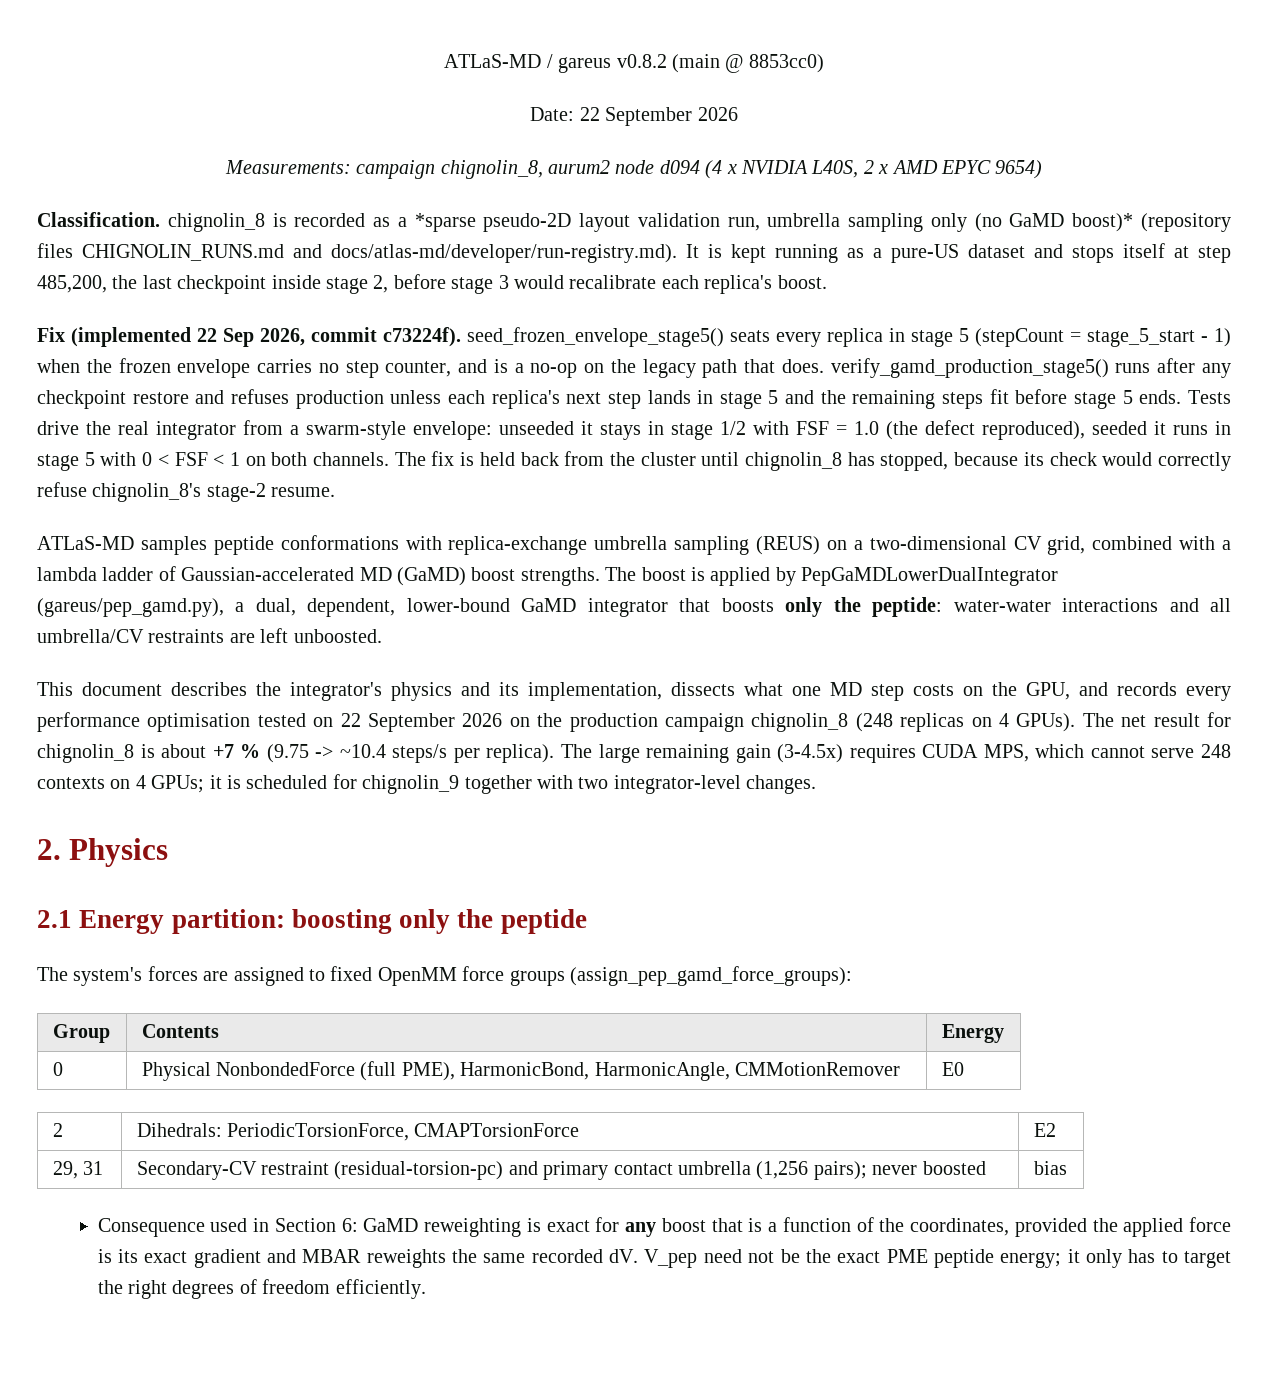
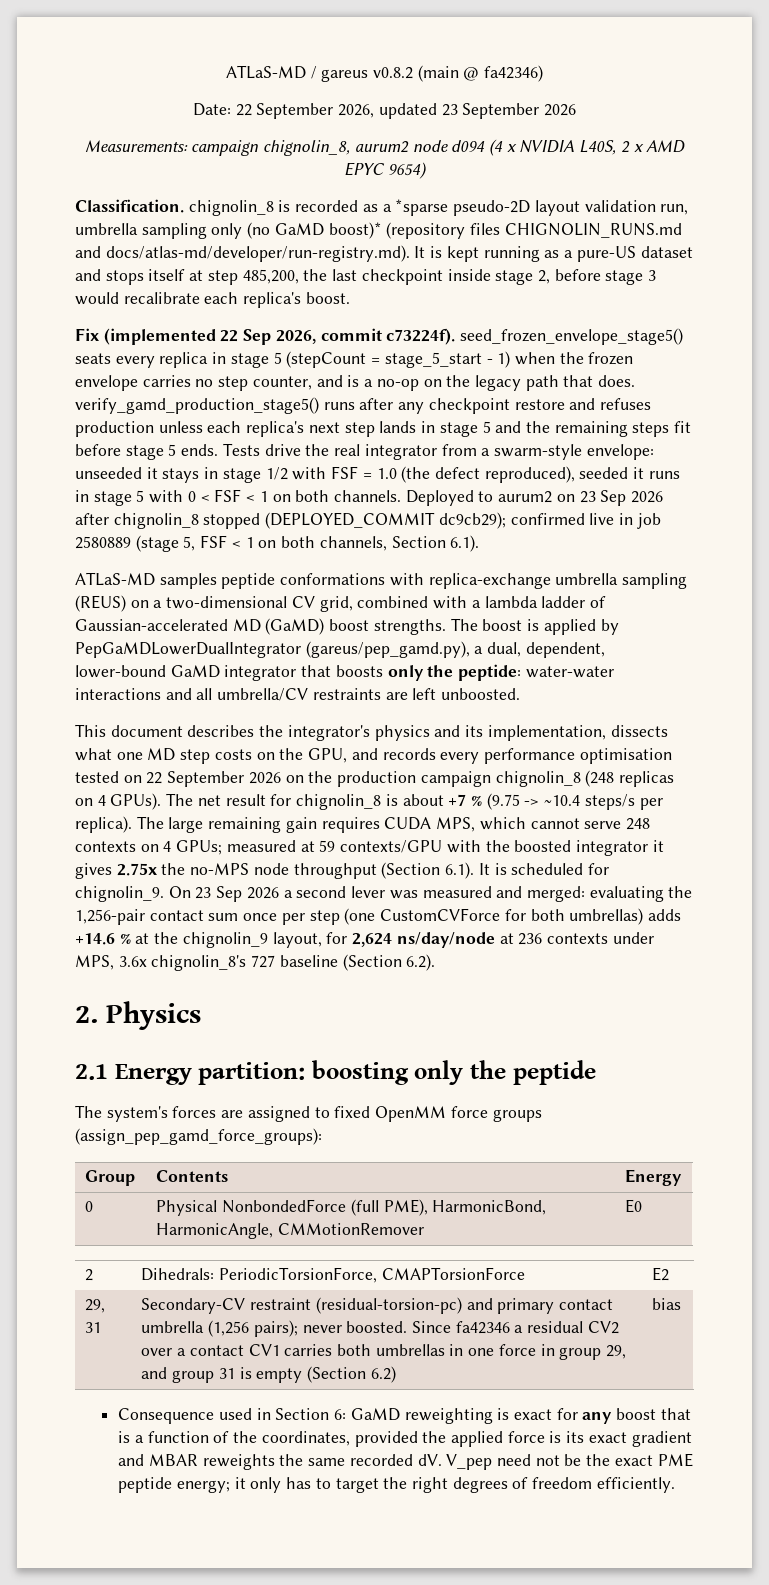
- ATLaS-MD / gareus v0.8.2 (main @ 8853cc0)
+ ATLaS-MD / gareus v0.8.2 (main @ fa42346)
- Date: 22 September 2026
+ Date: 22 September 2026, updated 23 September 2026
- The fix is held back from the cluster until chignolin_8 has stopped, because its check would correctly refuse chignolin_8's stage-2 resume.
+ Deployed to aurum2 on 23 Sep 2026 after chignolin_8 stopped (DEPLOYED_COMMIT dc9cb29); confirmed live in job 2580889 (stage 5, FSF < 1 on both channels, Section 6.1).
- The large remaining gain (3-4.5x) requires CUDA MPS, which cannot serve 248 contexts on 4 GPUs; it is scheduled for chignolin_9 together with two integrator-level changes.
+ The large remaining gain requires CUDA MPS, which cannot serve 248 contexts on 4 GPUs; measured at 59 contexts/GPU with the boosted integrator it gives 2.75x the no-MPS node throughput (Section 6.1). It is scheduled for chignolin_9. On 23 Sep 2026 a second lever was measured and merged: evaluating the 1,256-pair contact sum once per step (one CustomCVForce for both umbrellas) adds +14.6 % at the chignolin_9 layout, for 2,624 ns/day/node at 236 contexts under MPS, 3.6x chignolin_8's 727 baseline (Section 6.2).
- 29, 31 | Secondary-CV restraint (residual-torsion-pc) and primary contact umbrella (1,256 pairs); never boosted | bias
+ 29, 31 | Secondary-CV restraint (residual-torsion-pc) and primary contact umbrella (1,256 pairs); never boosted. Since fa42346 a residual CV2 over a contact CV1 carries both umbrellas in one force in group 29, and group 31 is empty (Section 6.2) | bias

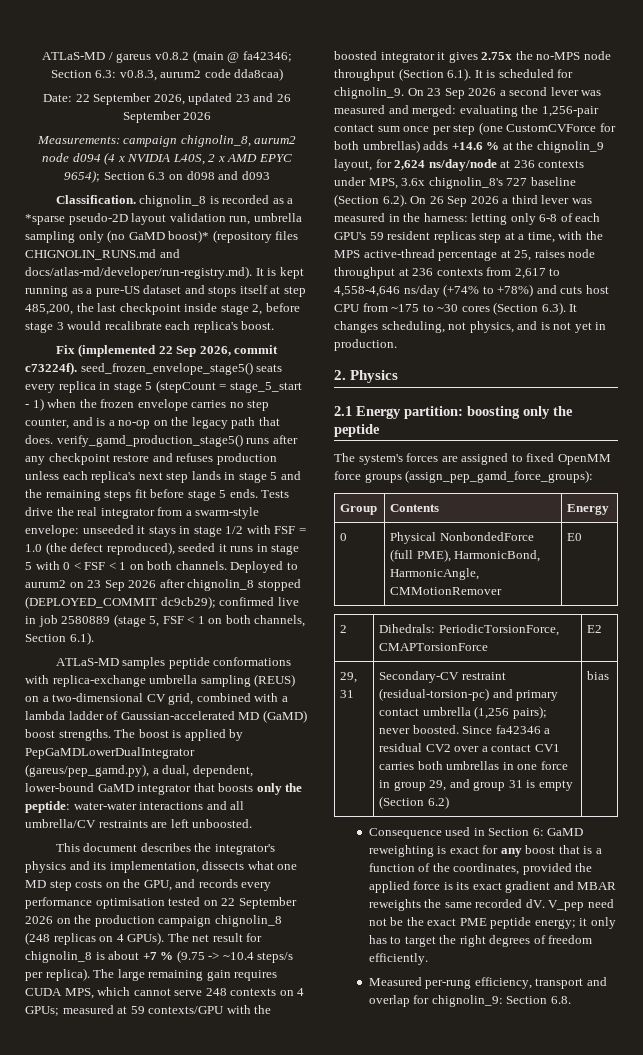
- ATLaS-MD / gareus v0.8.2 (main @ fa42346)
+ ATLaS-MD / gareus v0.8.2 (main @ fa42346; Section 6.3: v0.8.3, aurum2 code dda8caa)
- Date: 22 September 2026, updated 23 September 2026
+ Date: 22 September 2026, updated 23 and 26 September 2026
- Measurements: campaign chignolin_8, aurum2 node d094 (4 x NVIDIA L40S, 2 x AMD EPYC 9654)
+ Measurements: campaign chignolin_8, aurum2 node d094 (4 x NVIDIA L40S, 2 x AMD EPYC 9654); Section 6.3 on d098 and d093
- On 23 Sep 2026 a second lever was measured and merged: evaluating the 1,256-pair contact sum once per step (one CustomCVForce for both umbrellas) adds +14.6 % at the chignolin_9 layout, for 2,624 ns/day/node at 236 contexts under MPS, 3.6x chignolin_8's 727 baseline (Section 6.2).
+ On 23 Sep 2026 a second lever was measured and merged: evaluating the 1,256-pair contact sum once per step (one CustomCVForce for both umbrellas) adds +14.6 % at the chignolin_9 layout, for 2,624 ns/day/node at 236 contexts under MPS, 3.6x chignolin_8's 727 baseline (Section 6.2). On 26 Sep 2026 a third lever was measured in the harness: letting only 6-8 of each GPU's 59 resident replicas step at a time, with the MPS active-thread percentage at 25, raises node throughput at 236 contexts from 2,617 to 4,558-4,646 ns/day (+74% to +78%) and cuts host CPU from ~175 to ~30 cores (Section 6.3). It changes scheduling, not physics, and is not yet in production.
+ Measured per-rung efficiency, transport and overlap for chignolin_9: Section 6.8.

